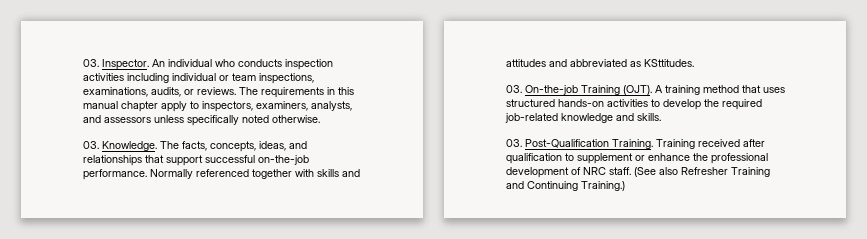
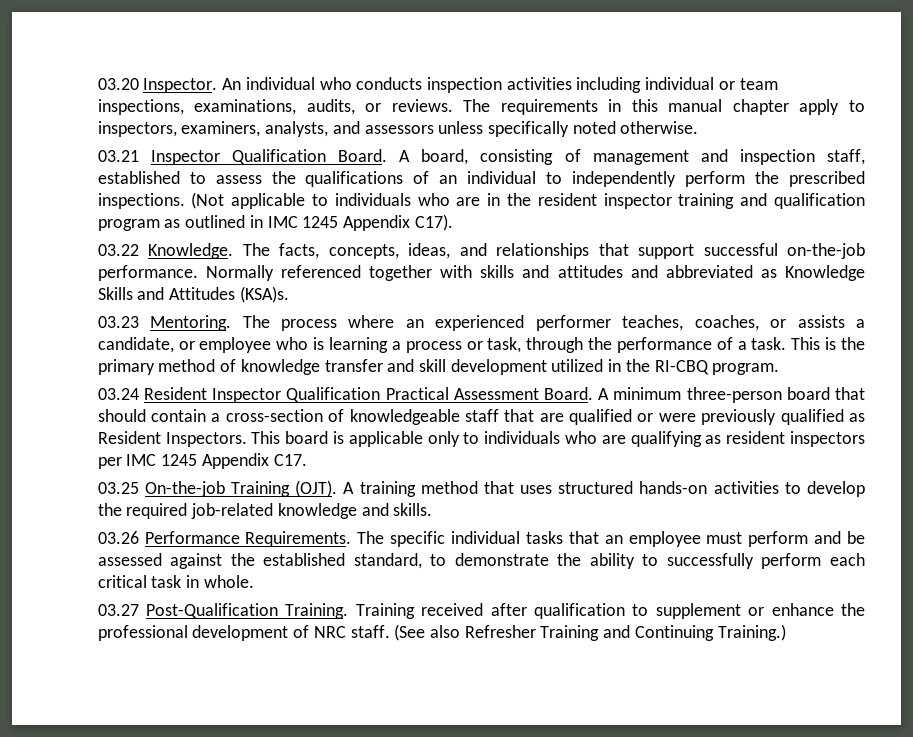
- 03. Inspector.
+ 03.20 Inspector.
- 03. Knowledge.
+ 03.21 Inspector Qualification Board. A board, consisting of management and inspection staff, established to assess the qualifications of an individual to independently perform the prescribed inspections. (Not applicable to individuals who are in the resident inspector training and qualification program as outlined in IMC 1245 Appendix C17).
+ 03.22 Knowledge.
- Normally referenced together with skills and attitudes and abbreviated as KSttitudes.
- 03. On-the-job Training (OJT).
+ Normally referenced together with skills and attitudes and abbreviated as Knowledge Skills and Attitudes (KSA)s.
+ 03.23 Mentoring. The process where an experienced performer teaches, coaches, or assists a candidate, or employee who is learning a process or task, through the performance of a task. This is the primary method of knowledge transfer and skill development utilized in the RI-CBQ program.
+ 03.24 Resident Inspector Qualification Practical Assessment Board. A minimum three-person board that should contain a cross-section of knowledgeable staff that are qualified or were previously qualified as Resident Inspectors. This board is applicable only to individuals who are qualifying as resident inspectors per IMC 1245 Appendix C17.
+ 03.25 On-the-job Training (OJT).
- 03. Post-Qualification Training.
+ 03.26 Performance Requirements. The specific individual tasks that an employee must perform and be assessed against the established standard, to demonstrate the ability to successfully perform each critical task in whole.
+ 03.27 Post-Qualification Training.

